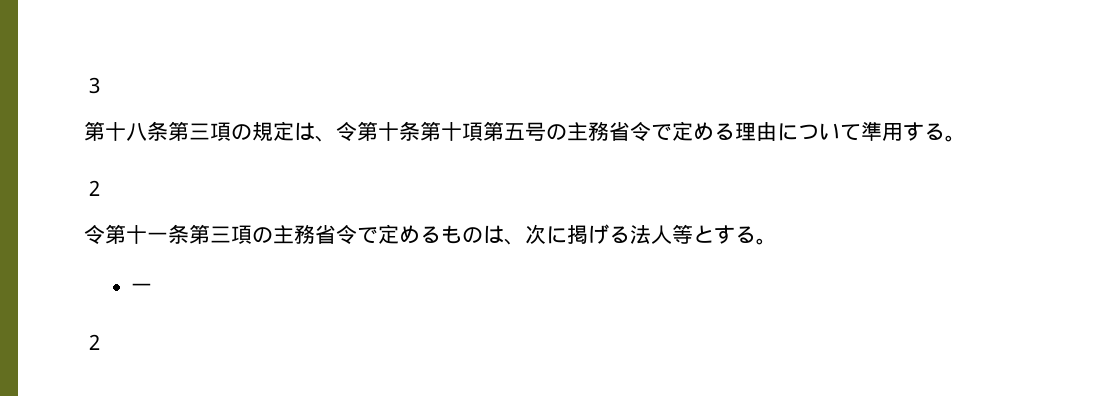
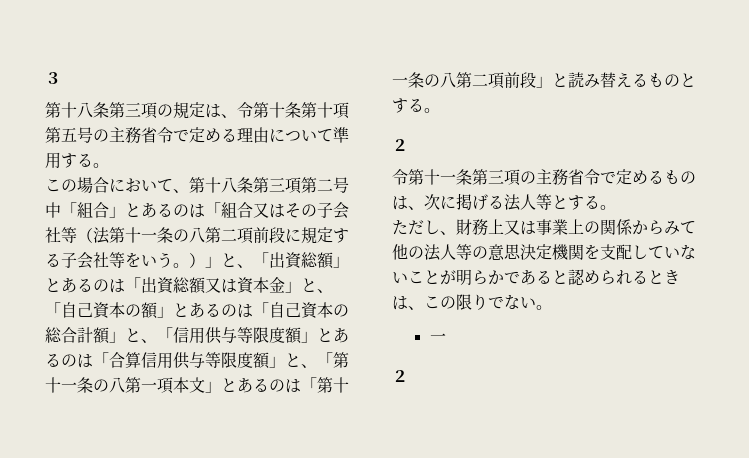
+ この場合において、第十八条第三項第二号中「組合」とあるのは「組合又はその子会社等（法第十一条の八第二項前段に規定する子会社等をいう。）」と、「出資総額」とあるのは「出資総額又は資本金」と、「自己資本の額」とあるのは「自己資本の総合計額」と、「信用供与等限度額」とあるのは「合算信用供与等限度額」と、「第十一条の八第一項本文」とあるのは「第十一条の八第二項前段」と読み替えるものとする。
+ ただし、財務上又は事業上の関係からみて他の法人等の意思決定機関を支配していないことが明らかであると認められるときは、この限りでない。

